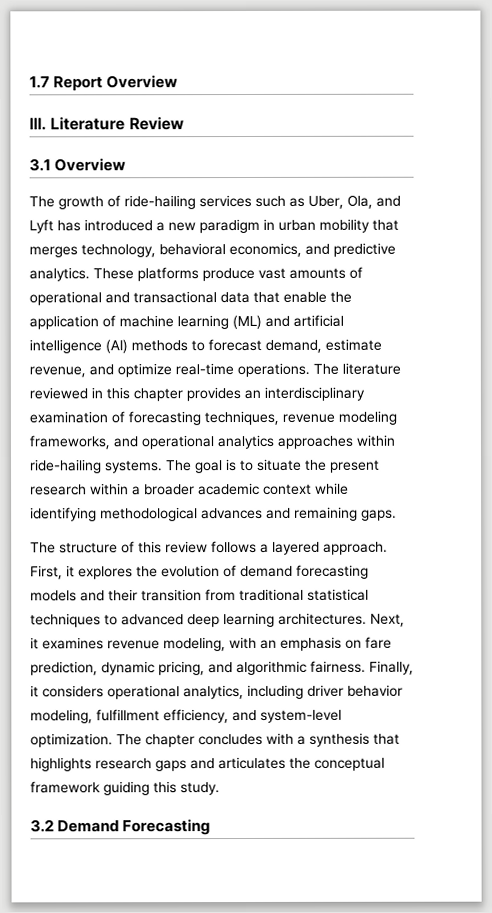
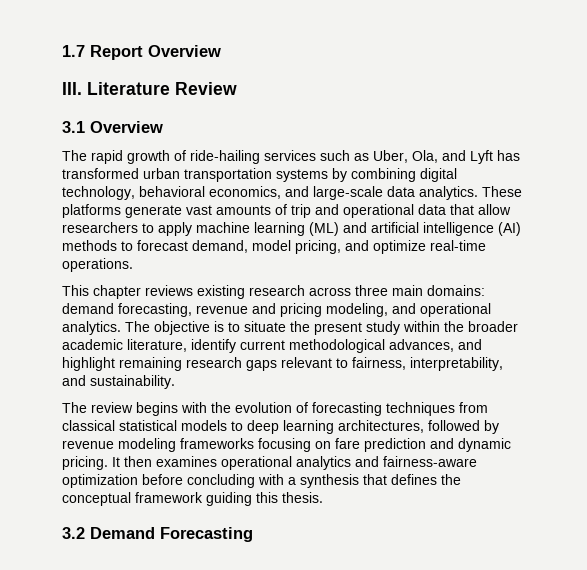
- The growth of ride-hailing services such as Uber, Ola, and Lyft has introduced a new paradigm in urban mobility that merges technology, behavioral economics, and predictive analytics.
+ The rapid growth of ride-hailing services such as Uber, Ola, and Lyft has transformed urban transportation systems by combining digital technology, behavioral economics, and large-scale data analytics.
- These platforms produce vast amounts of operational and transactional data that enable the application of machine learning (ML) and artificial intelligence (AI) methods to forecast demand, estimate revenue, and optimize real-time operations. The literature reviewed in this chapter provides an interdisciplinary examination of forecasting techniques, revenue modeling frameworks, and operational analytics approaches within ride-hailing systems. The goal is to situate the present research within a broader academic context while identifying methodological advances and remaining gaps.
- The structure of this review follows a layered approach. First, it explores the evolution of demand forecasting models and their transition from traditional statistical techniques to advanced deep learning architectures. Next, it examines revenue modeling, with an emphasis on fare prediction, dynamic pricing, and algorithmic fairness. Finally, it considers operational analytics, including driver behavior modeling, fulfillment efficiency, and system-level optimization. The chapter concludes with a synthesis that highlights research gaps and articulates the conceptual framework guiding this study.
+ These platforms generate vast amounts of trip and operational data that allow researchers to apply machine learning (ML) and artificial intelligence (AI) methods to forecast demand, model pricing, and optimize real-time operations.
+ This chapter reviews existing research across three main domains: demand forecasting, revenue and pricing modeling, and operational analytics. The objective is to situate the present study within the broader academic literature, identify current methodological advances, and highlight remaining research gaps relevant to fairness, interpretability, and sustainability.
+ The review begins with the evolution of forecasting techniques from classical statistical models to deep learning architectures, followed by revenue modeling frameworks focusing on fare prediction and dynamic pricing. It then examines operational analytics and fairness-aware optimization before concluding with a synthesis that defines the conceptual framework guiding this thesis.

